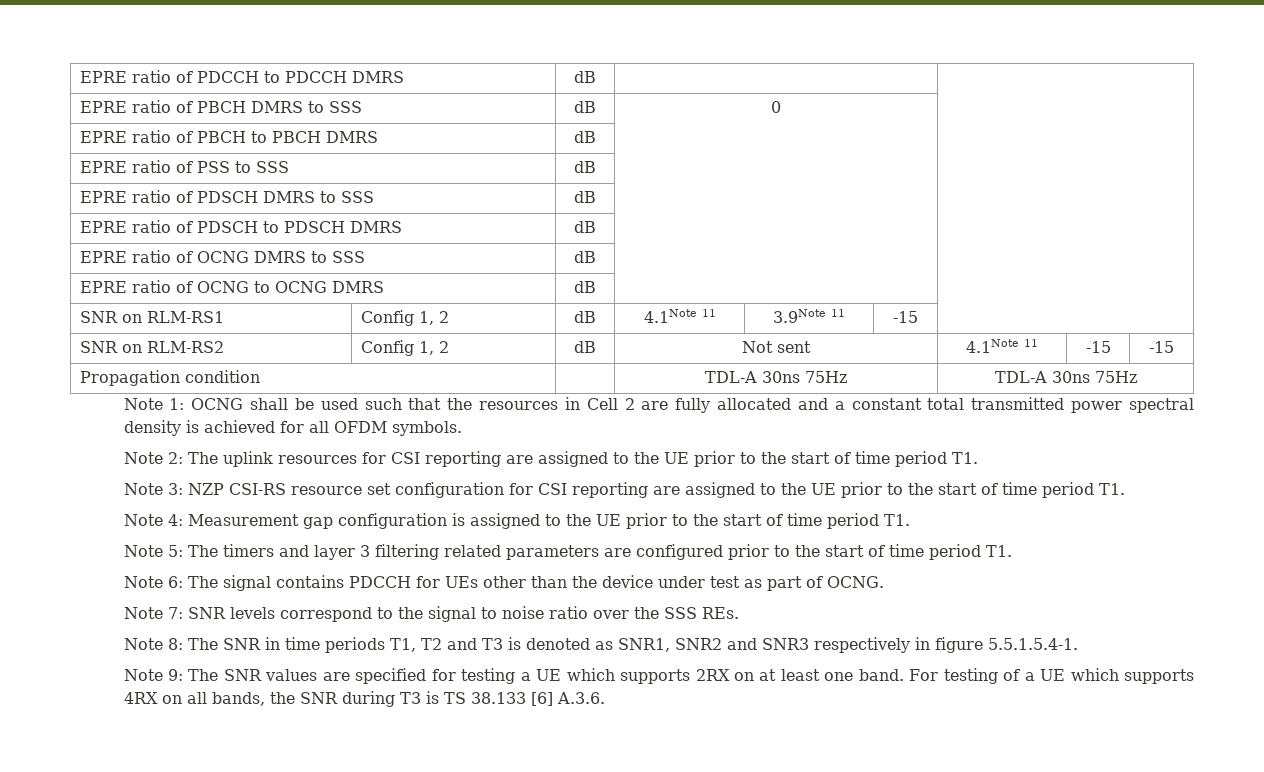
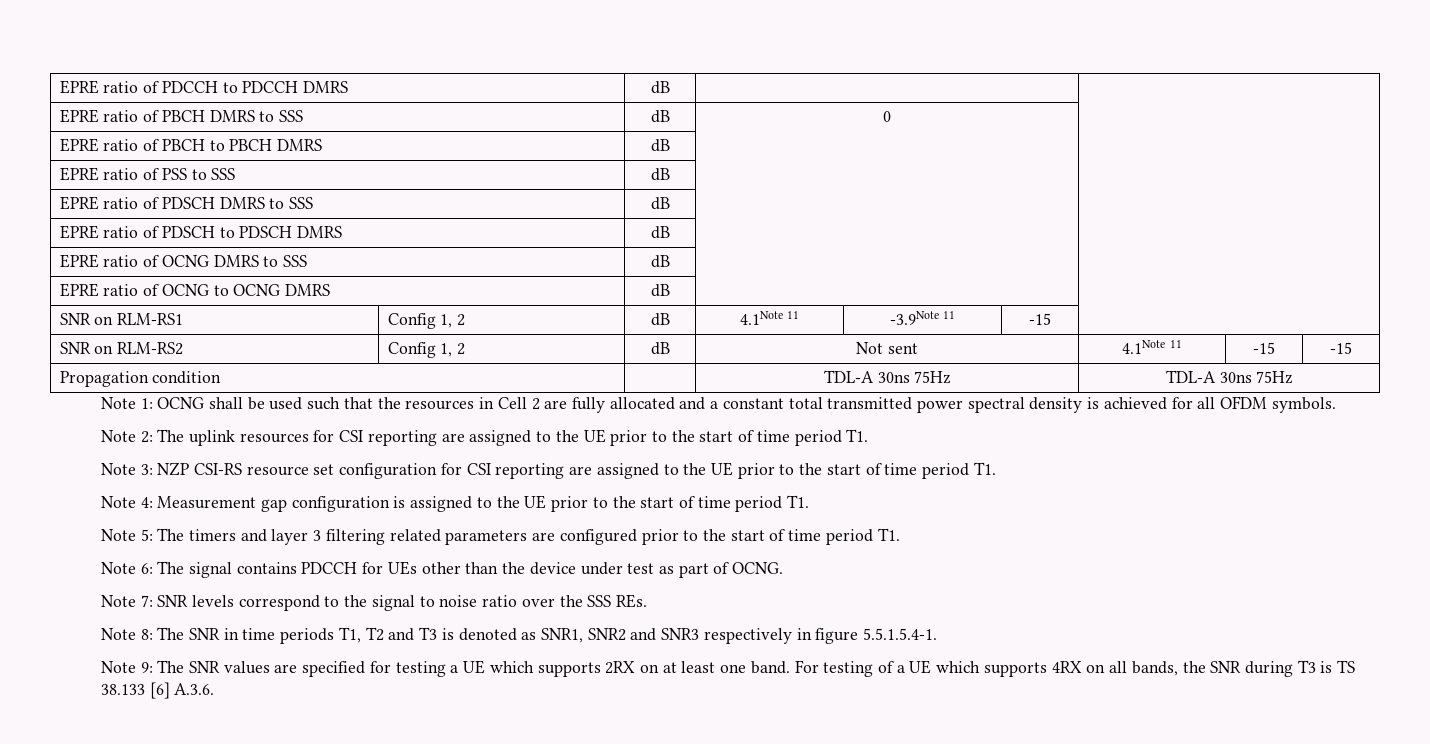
- SNR on RLM-RS1 | Config 1, 2 | dB | 4.1Note 11 | 3.9Note 11 | -15 |
+ SNR on RLM-RS1 | Config 1, 2 | dB | 4.1Note 11 | -3.9Note 11 | -15 |

